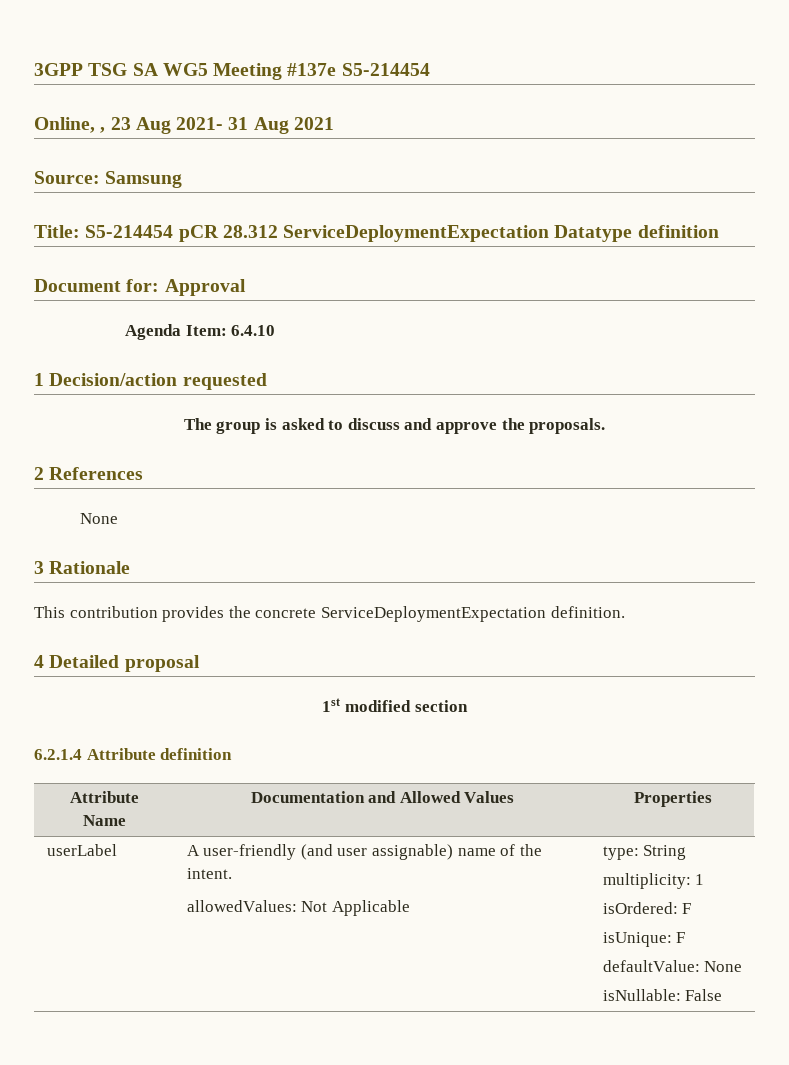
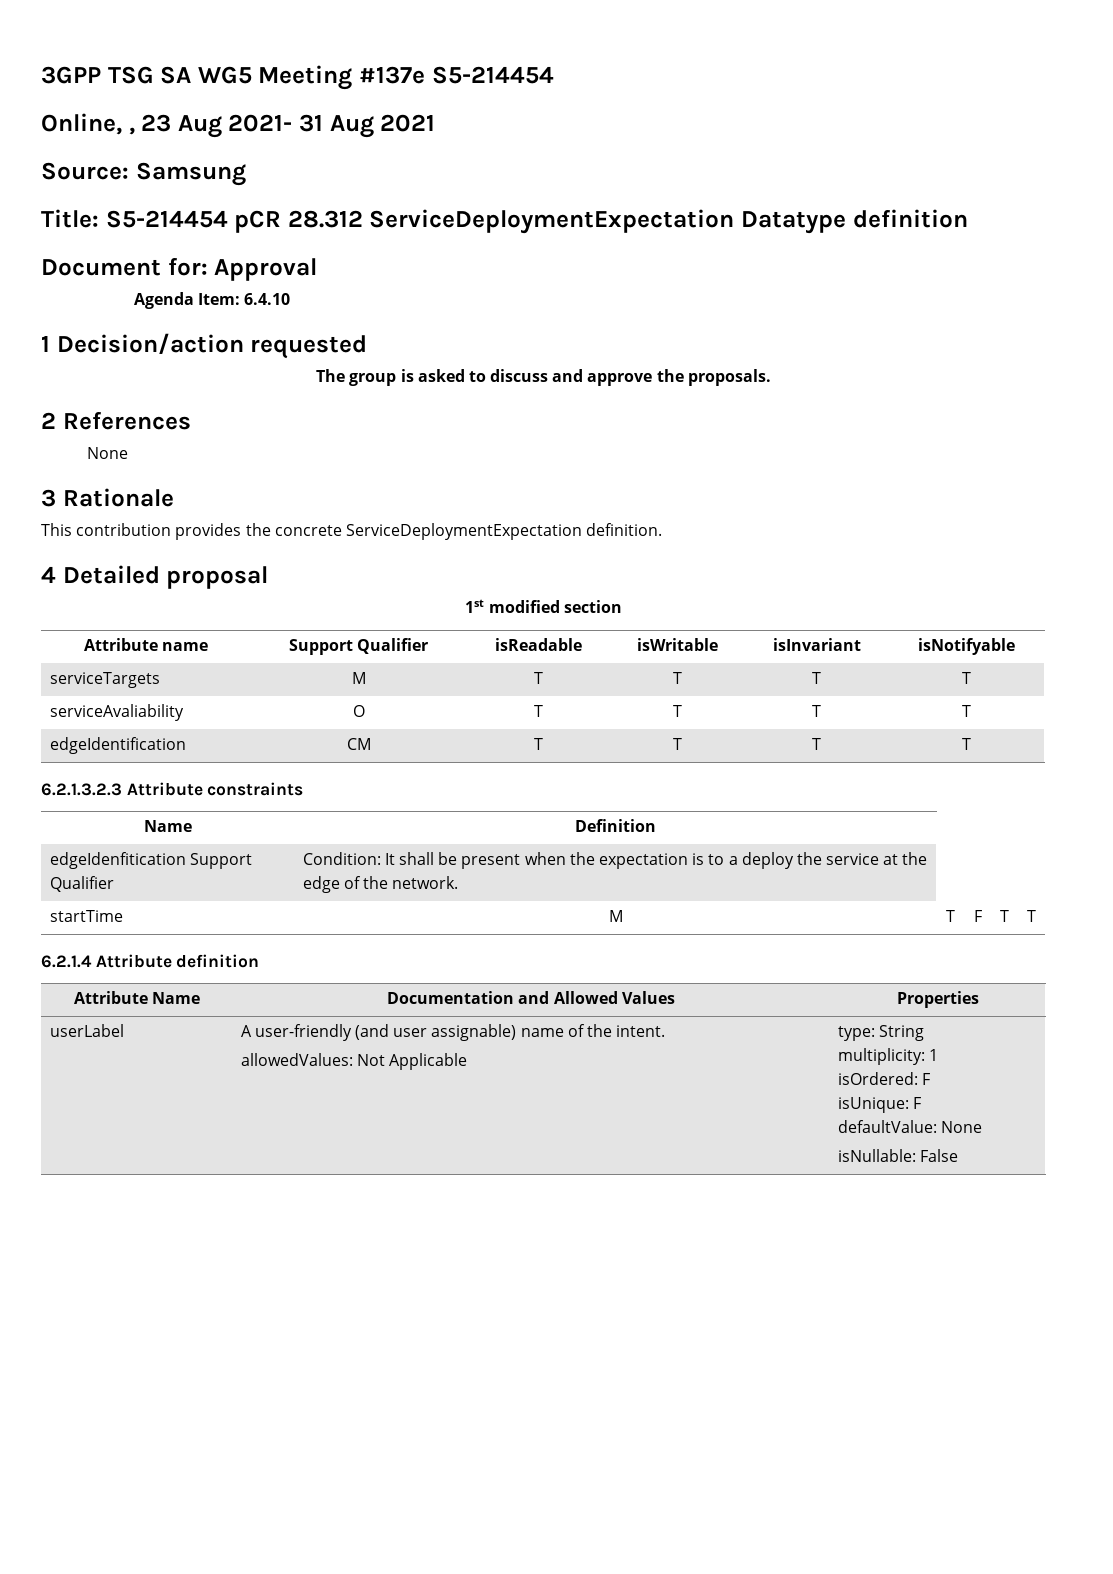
+ Attribute name | Support Qualifier | isReadable | isWritable | isInvariant | isNotifyable
+ serviceTargets | M | T | T | T | T
+ serviceAvaliability | O | T | T | T | T
+ edgeIdentification | CM | T | T | T | T
+ 6.2.1.3.2.3 Attribute constraints
+ Name | Definition
+ edgeIdenfitication Support Qualifier | Condition: It shall be present when the expectation is to a deploy the service at the edge of the network.
+ startTime | M | T | F | T | T

